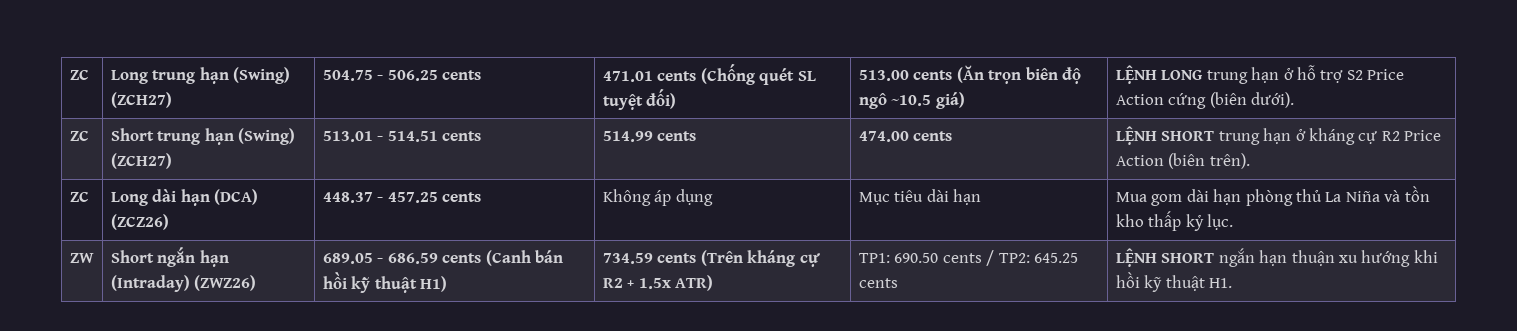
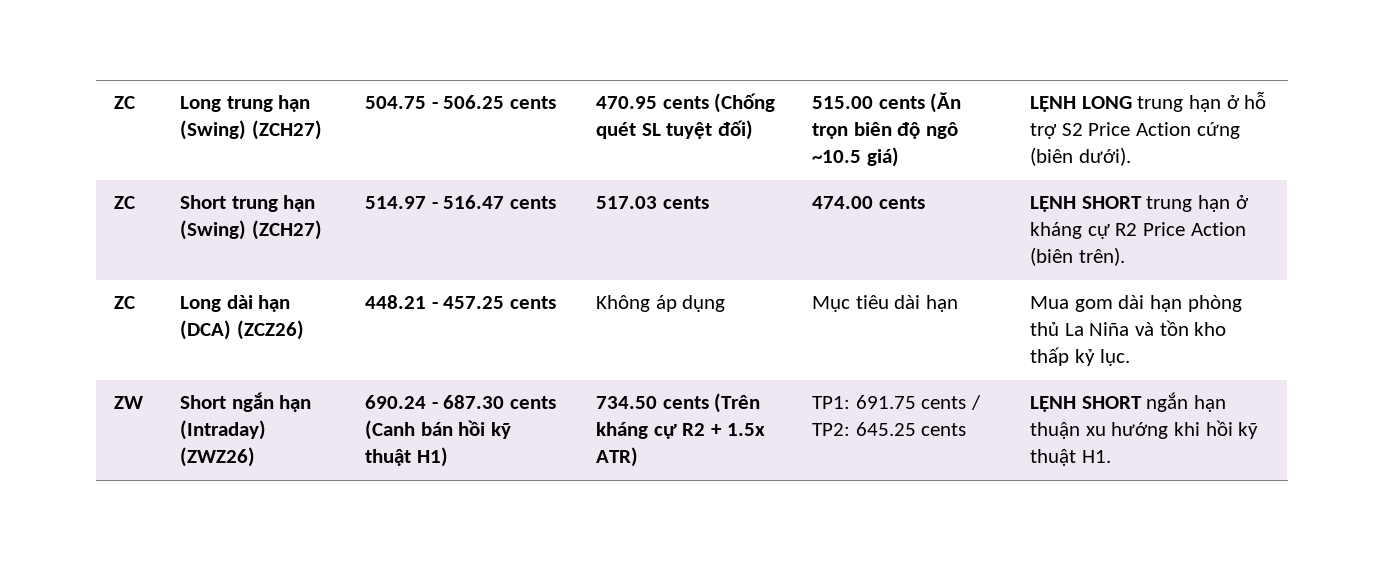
- ZC | Long trung hạn (Swing) (ZCH27) | 504.75 - 506.25 cents | 471.01 cents (Chống quét SL tuyệt đối) | 513.00 cents (Ăn trọn biên độ ngô ~10.5 giá) | LỆNH LONG trung hạn ở hỗ trợ S2 Price Action cứng (biên dưới).
+ ZC | Long trung hạn (Swing) (ZCH27) | 504.75 - 506.25 cents | 470.95 cents (Chống quét SL tuyệt đối) | 515.00 cents (Ăn trọn biên độ ngô ~10.5 giá) | LỆNH LONG trung hạn ở hỗ trợ S2 Price Action cứng (biên dưới).
- ZC | Short trung hạn (Swing) (ZCH27) | 513.01 - 514.51 cents | 514.99 cents | 474.00 cents | LỆNH SHORT trung hạn ở kháng cự R2 Price Action (biên trên).
+ ZC | Short trung hạn (Swing) (ZCH27) | 514.97 - 516.47 cents | 517.03 cents | 474.00 cents | LỆNH SHORT trung hạn ở kháng cự R2 Price Action (biên trên).
- ZC | Long dài hạn (DCA) (ZCZ26) | 448.37 - 457.25 cents | Không áp dụng | Mục tiêu dài hạn | Mua gom dài hạn phòng thủ La Niña và tồn kho thấp kỷ lục.
+ ZC | Long dài hạn (DCA) (ZCZ26) | 448.21 - 457.25 cents | Không áp dụng | Mục tiêu dài hạn | Mua gom dài hạn phòng thủ La Niña và tồn kho thấp kỷ lục.
- 689.05 - 686.59 cents (Canh bán hồi kỹ thuật H1)
+ 690.24 - 687.30 cents (Canh bán hồi kỹ thuật H1)
- 734.59 cents (Trên kháng cự R2 + 1.5x ATR)
+ 734.50 cents (Trên kháng cự R2 + 1.5x ATR)
- TP1: 690.50 cents / TP2: 645.25 cents
+ TP1: 691.75 cents / TP2: 645.25 cents

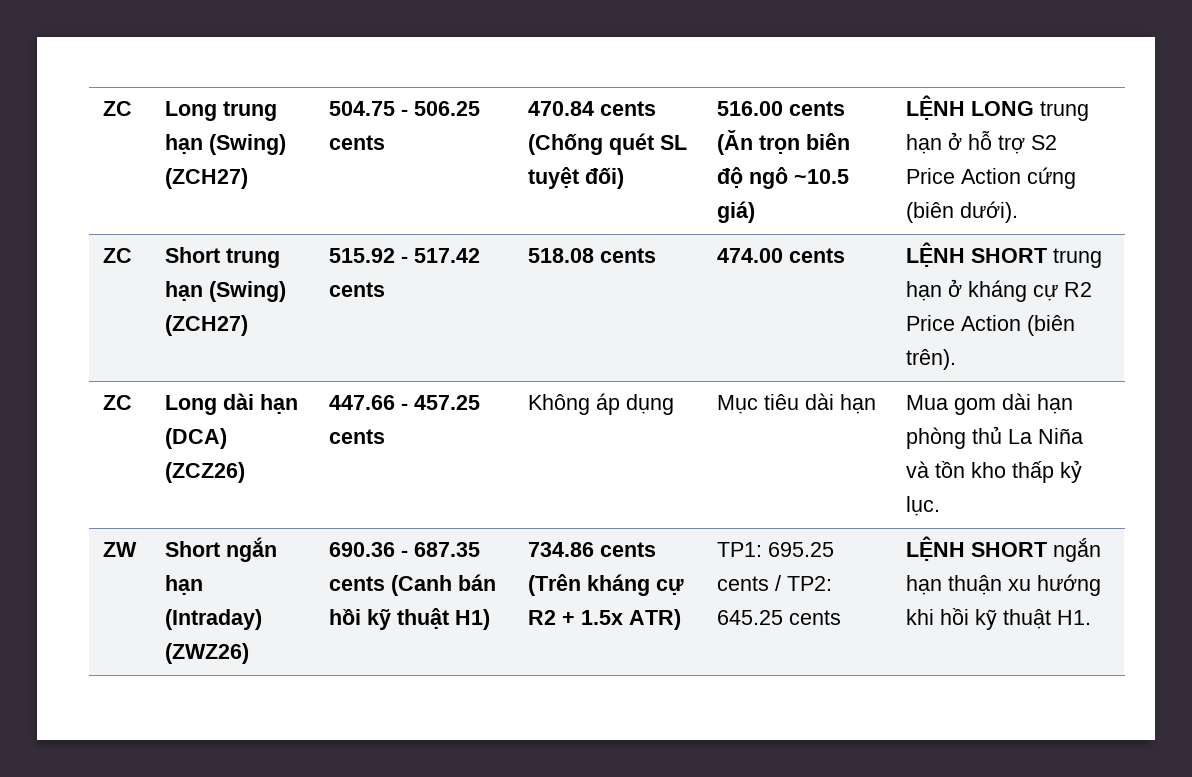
- ZC | Long trung hạn (Swing) (ZCH27) | 504.75 - 506.25 cents | 470.95 cents (Chống quét SL tuyệt đối) | 515.00 cents (Ăn trọn biên độ ngô ~10.5 giá) | LỆNH LONG trung hạn ở hỗ trợ S2 Price Action cứng (biên dưới).
+ ZC | Long trung hạn (Swing) (ZCH27) | 504.75 - 506.25 cents | 470.84 cents (Chống quét SL tuyệt đối) | 516.00 cents (Ăn trọn biên độ ngô ~10.5 giá) | LỆNH LONG trung hạn ở hỗ trợ S2 Price Action cứng (biên dưới).
- ZC | Short trung hạn (Swing) (ZCH27) | 514.97 - 516.47 cents | 517.03 cents | 474.00 cents | LỆNH SHORT trung hạn ở kháng cự R2 Price Action (biên trên).
+ ZC | Short trung hạn (Swing) (ZCH27) | 515.92 - 517.42 cents | 518.08 cents | 474.00 cents | LỆNH SHORT trung hạn ở kháng cự R2 Price Action (biên trên).
- ZC | Long dài hạn (DCA) (ZCZ26) | 448.21 - 457.25 cents | Không áp dụng | Mục tiêu dài hạn | Mua gom dài hạn phòng thủ La Niña và tồn kho thấp kỷ lục.
+ ZC | Long dài hạn (DCA) (ZCZ26) | 447.66 - 457.25 cents | Không áp dụng | Mục tiêu dài hạn | Mua gom dài hạn phòng thủ La Niña và tồn kho thấp kỷ lục.
- 690.24 - 687.30 cents (Canh bán hồi kỹ thuật H1)
+ 690.36 - 687.35 cents (Canh bán hồi kỹ thuật H1)
- 734.50 cents (Trên kháng cự R2 + 1.5x ATR)
+ 734.86 cents (Trên kháng cự R2 + 1.5x ATR)
- TP1: 691.75 cents / TP2: 645.25 cents
+ TP1: 695.25 cents / TP2: 645.25 cents

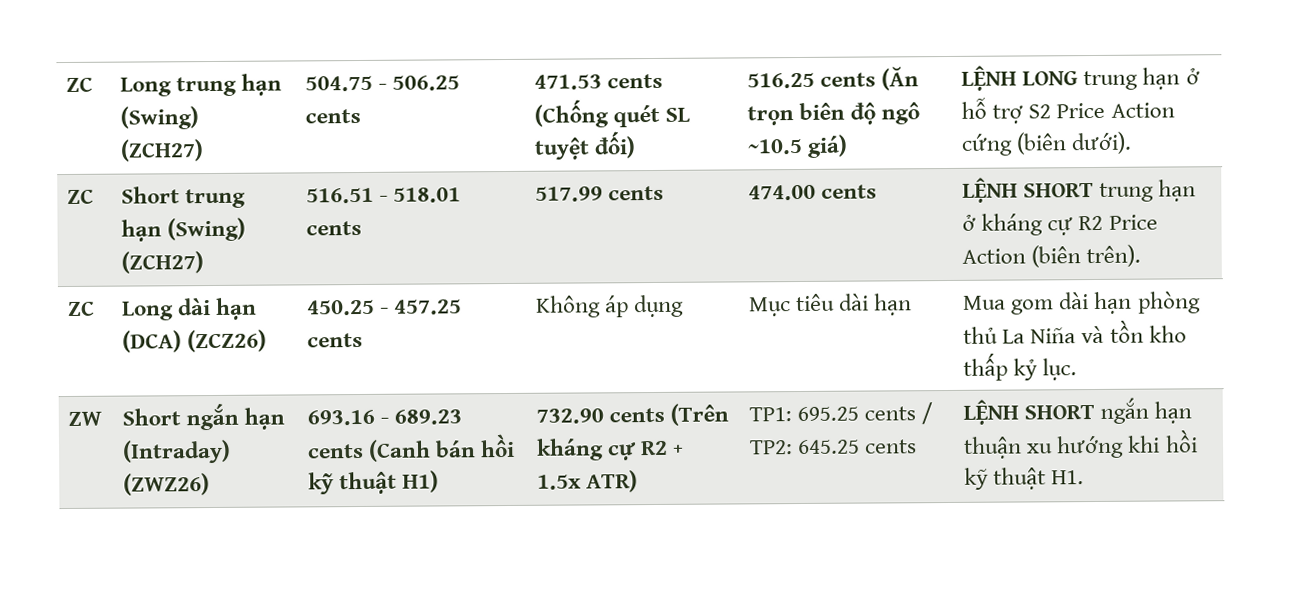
- ZC | Long trung hạn (Swing) (ZCH27) | 504.75 - 506.25 cents | 470.84 cents (Chống quét SL tuyệt đối) | 516.00 cents (Ăn trọn biên độ ngô ~10.5 giá) | LỆNH LONG trung hạn ở hỗ trợ S2 Price Action cứng (biên dưới).
+ ZC | Long trung hạn (Swing) (ZCH27) | 504.75 - 506.25 cents | 471.53 cents (Chống quét SL tuyệt đối) | 516.25 cents (Ăn trọn biên độ ngô ~10.5 giá) | LỆNH LONG trung hạn ở hỗ trợ S2 Price Action cứng (biên dưới).
- ZC | Short trung hạn (Swing) (ZCH27) | 515.92 - 517.42 cents | 518.08 cents | 474.00 cents | LỆNH SHORT trung hạn ở kháng cự R2 Price Action (biên trên).
+ ZC | Short trung hạn (Swing) (ZCH27) | 516.51 - 518.01 cents | 517.99 cents | 474.00 cents | LỆNH SHORT trung hạn ở kháng cự R2 Price Action (biên trên).
- ZC | Long dài hạn (DCA) (ZCZ26) | 447.66 - 457.25 cents | Không áp dụng | Mục tiêu dài hạn | Mua gom dài hạn phòng thủ La Niña và tồn kho thấp kỷ lục.
+ ZC | Long dài hạn (DCA) (ZCZ26) | 450.25 - 457.25 cents | Không áp dụng | Mục tiêu dài hạn | Mua gom dài hạn phòng thủ La Niña và tồn kho thấp kỷ lục.
- 690.36 - 687.35 cents (Canh bán hồi kỹ thuật H1)
+ 693.16 - 689.23 cents (Canh bán hồi kỹ thuật H1)
- 734.86 cents (Trên kháng cự R2 + 1.5x ATR)
+ 732.90 cents (Trên kháng cự R2 + 1.5x ATR)

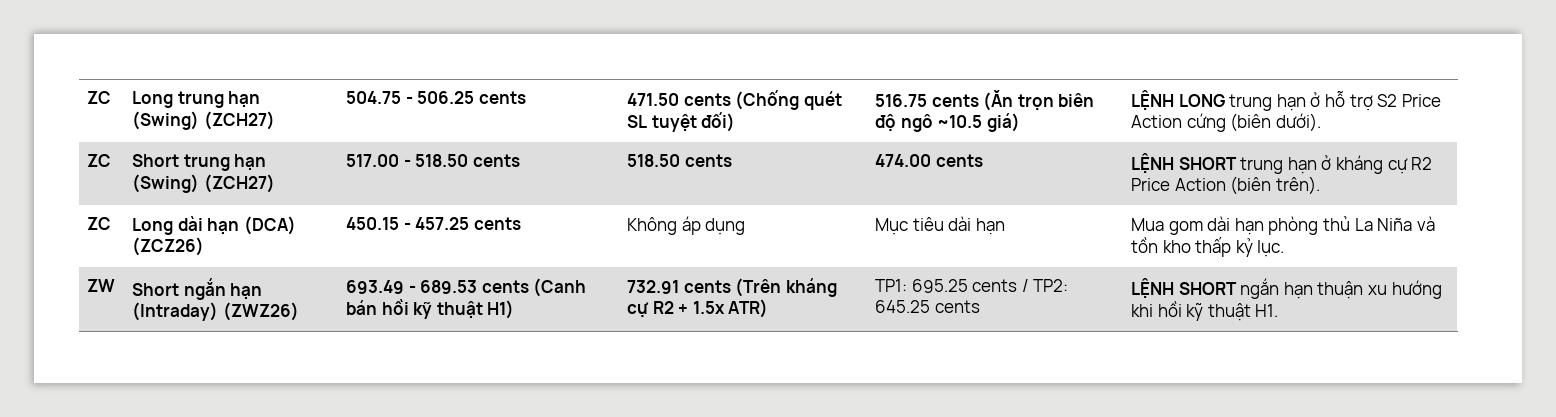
- ZC | Long trung hạn (Swing) (ZCH27) | 504.75 - 506.25 cents | 471.53 cents (Chống quét SL tuyệt đối) | 516.25 cents (Ăn trọn biên độ ngô ~10.5 giá) | LỆNH LONG trung hạn ở hỗ trợ S2 Price Action cứng (biên dưới).
+ ZC | Long trung hạn (Swing) (ZCH27) | 504.75 - 506.25 cents | 471.50 cents (Chống quét SL tuyệt đối) | 516.75 cents (Ăn trọn biên độ ngô ~10.5 giá) | LỆNH LONG trung hạn ở hỗ trợ S2 Price Action cứng (biên dưới).
- ZC | Short trung hạn (Swing) (ZCH27) | 516.51 - 518.01 cents | 517.99 cents | 474.00 cents | LỆNH SHORT trung hạn ở kháng cự R2 Price Action (biên trên).
+ ZC | Short trung hạn (Swing) (ZCH27) | 517.00 - 518.50 cents | 518.50 cents | 474.00 cents | LỆNH SHORT trung hạn ở kháng cự R2 Price Action (biên trên).
- ZC | Long dài hạn (DCA) (ZCZ26) | 450.25 - 457.25 cents | Không áp dụng | Mục tiêu dài hạn | Mua gom dài hạn phòng thủ La Niña và tồn kho thấp kỷ lục.
+ ZC | Long dài hạn (DCA) (ZCZ26) | 450.15 - 457.25 cents | Không áp dụng | Mục tiêu dài hạn | Mua gom dài hạn phòng thủ La Niña và tồn kho thấp kỷ lục.
- 693.16 - 689.23 cents (Canh bán hồi kỹ thuật H1)
+ 693.49 - 689.53 cents (Canh bán hồi kỹ thuật H1)
- 732.90 cents (Trên kháng cự R2 + 1.5x ATR)
+ 732.91 cents (Trên kháng cự R2 + 1.5x ATR)

